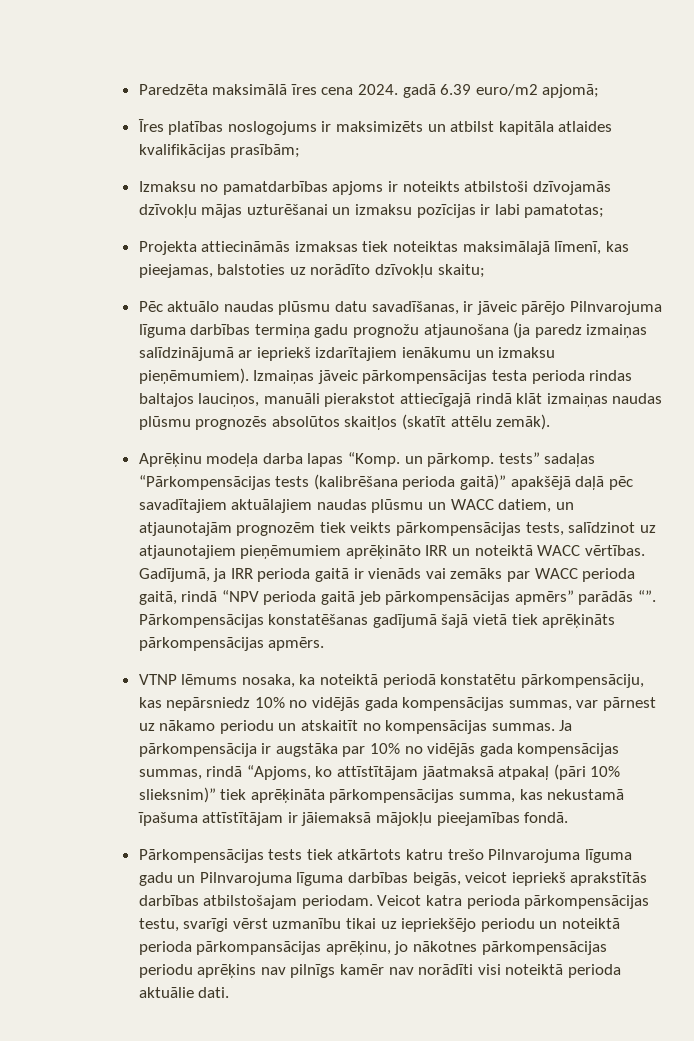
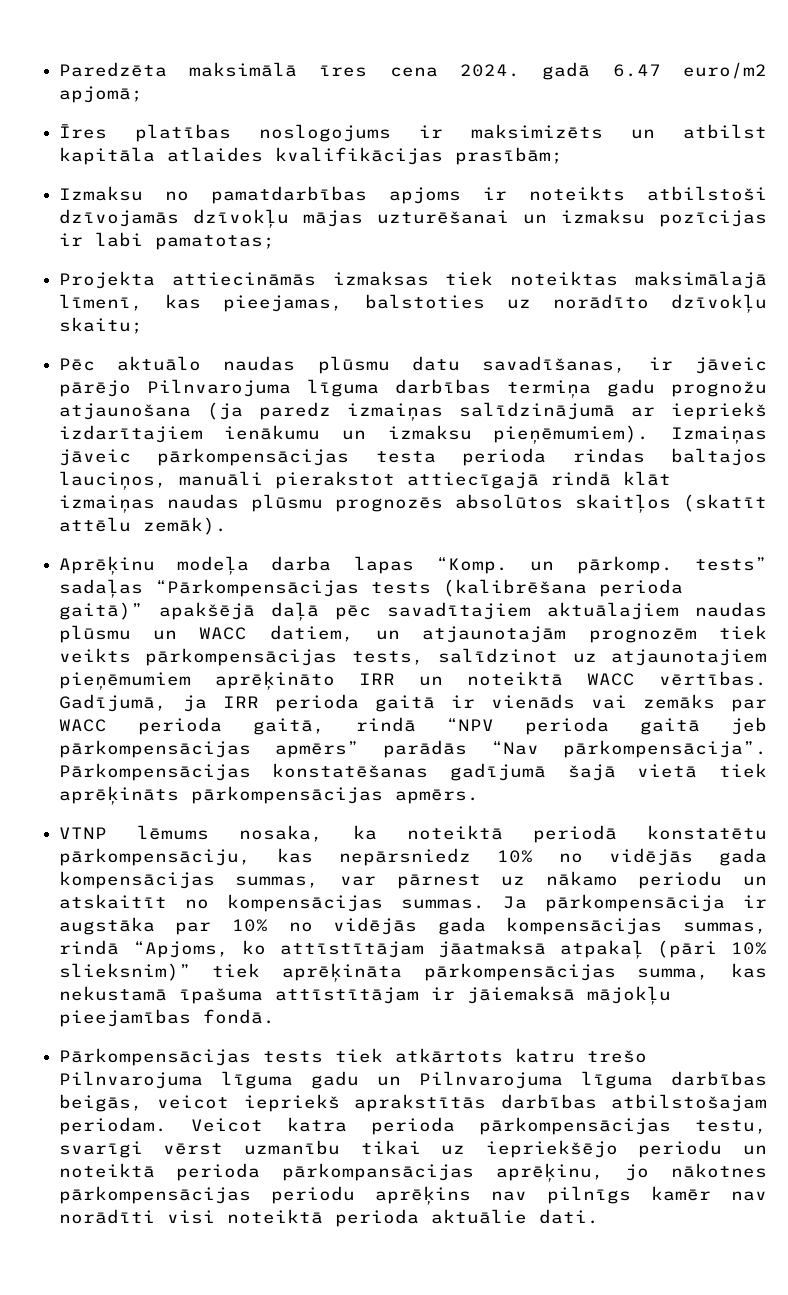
- Paredzēta maksimālā īres cena 2024. gadā 6.39 euro/m2 apjomā;
+ Paredzēta maksimālā īres cena 2024. gadā 6.47 euro/m2 apjomā;
- Gadījumā, ja IRR perioda gaitā ir vienāds vai zemāks par WACC perioda gaitā, rindā “NPV perioda gaitā jeb pārkompensācijas apmērs” parādās “”.
+ Gadījumā, ja IRR perioda gaitā ir vienāds vai zemāks par WACC perioda gaitā, rindā “NPV perioda gaitā jeb pārkompensācijas apmērs” parādās “Nav pārkompensācija”.

